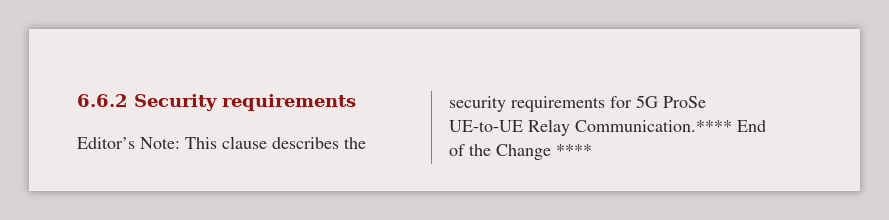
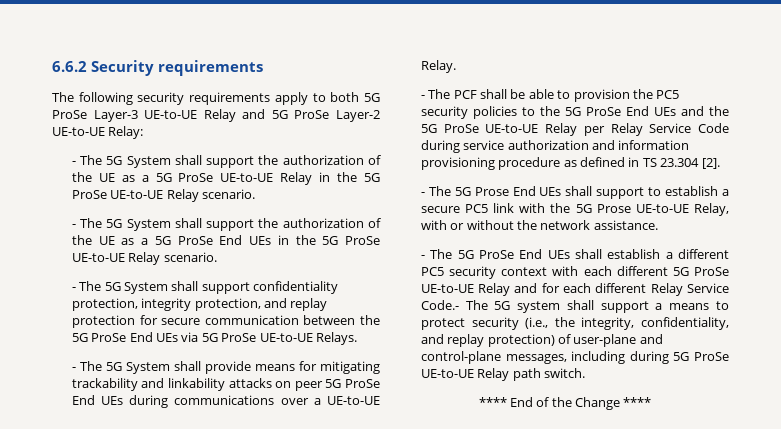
- Editor’s Note: This clause describes the security requirements for 5G ProSe UE-to-UE Relay Communication.**** End of the Change ****
+ The following security requirements apply to both 5G ProSe Layer-3 UE-to-UE Relay and 5G ProSe Layer-2 UE-to-UE Relay:
+ - The 5G System shall support the authorization of the UE as a 5G ProSe UE-to-UE Relay in the 5G ProSe UE-to-UE Relay scenario.
+ - The 5G System shall support the authorization of the UE as a 5G ProSe End UEs in the 5G ProSe UE-to-UE Relay scenario.
+ - The 5G System shall support confidentiality protection, integrity protection, and replay protection for secure communication between the 5G ProSe End UEs via 5G ProSe UE-to-UE Relays.
+ - The 5G System shall provide means for mitigating trackability and linkability attacks on peer 5G ProSe End UEs during communications over a UE-to-UE Relay.
+ - The PCF shall be able to provision the PC5 security policies to the 5G ProSe End UEs and the 5G ProSe UE-to-UE Relay per Relay Service Code during service authorization and information provisioning procedure as defined in TS 23.304 [2].
+ - The 5G Prose End UEs shall support to establish a secure PC5 link with the 5G Prose UE-to-UE Relay, with or without the network assistance.
+ - The 5G ProSe End UEs shall establish a different PC5 security context with each different 5G ProSe UE-to-UE Relay and for each different Relay Service Code.- The 5G system shall support a means to protect security (i.e., the integrity, confidentiality, and replay protection) of user-plane and control-plane messages, including during 5G ProSe UE-to-UE Relay path switch.
+ **** End of the Change ****

